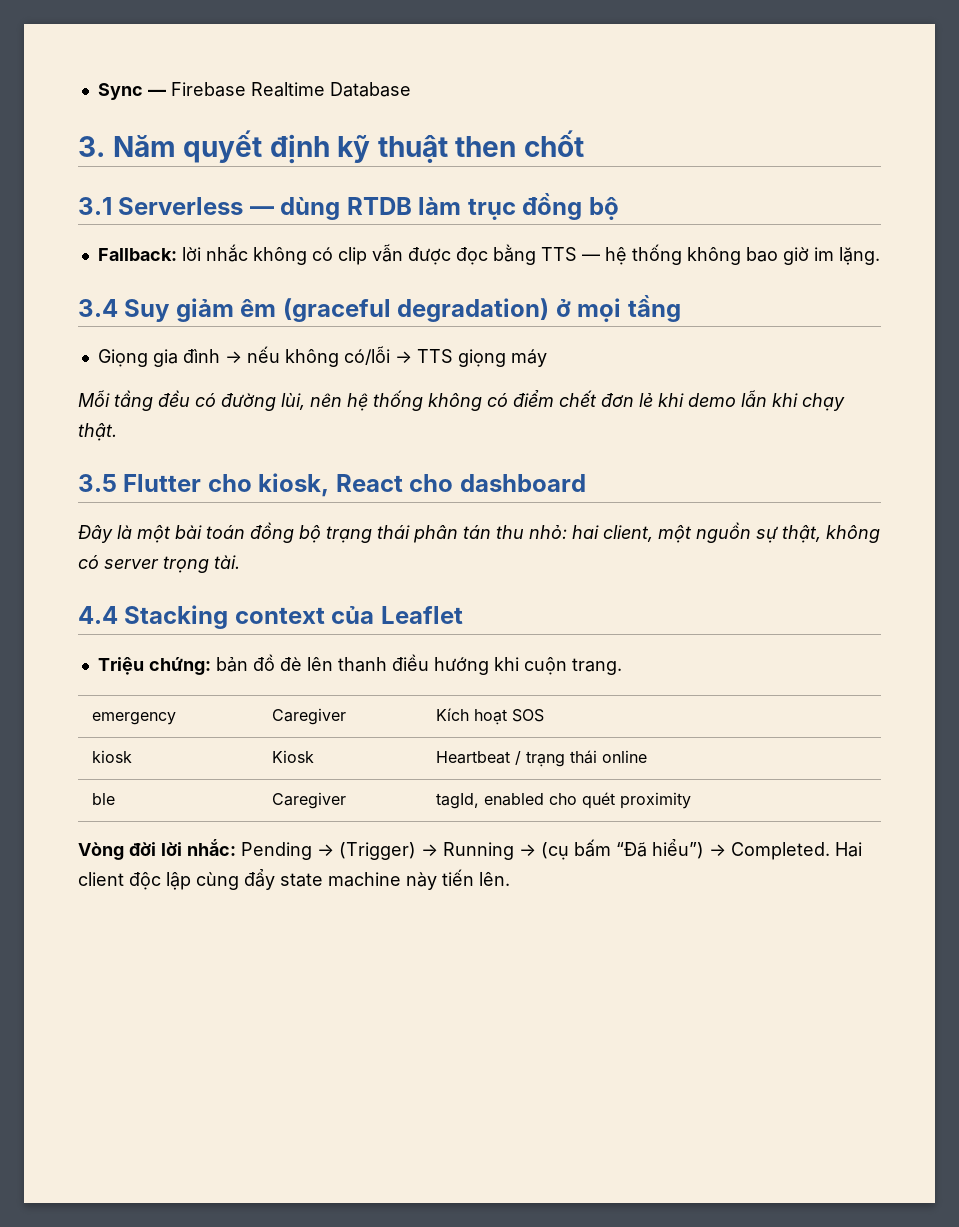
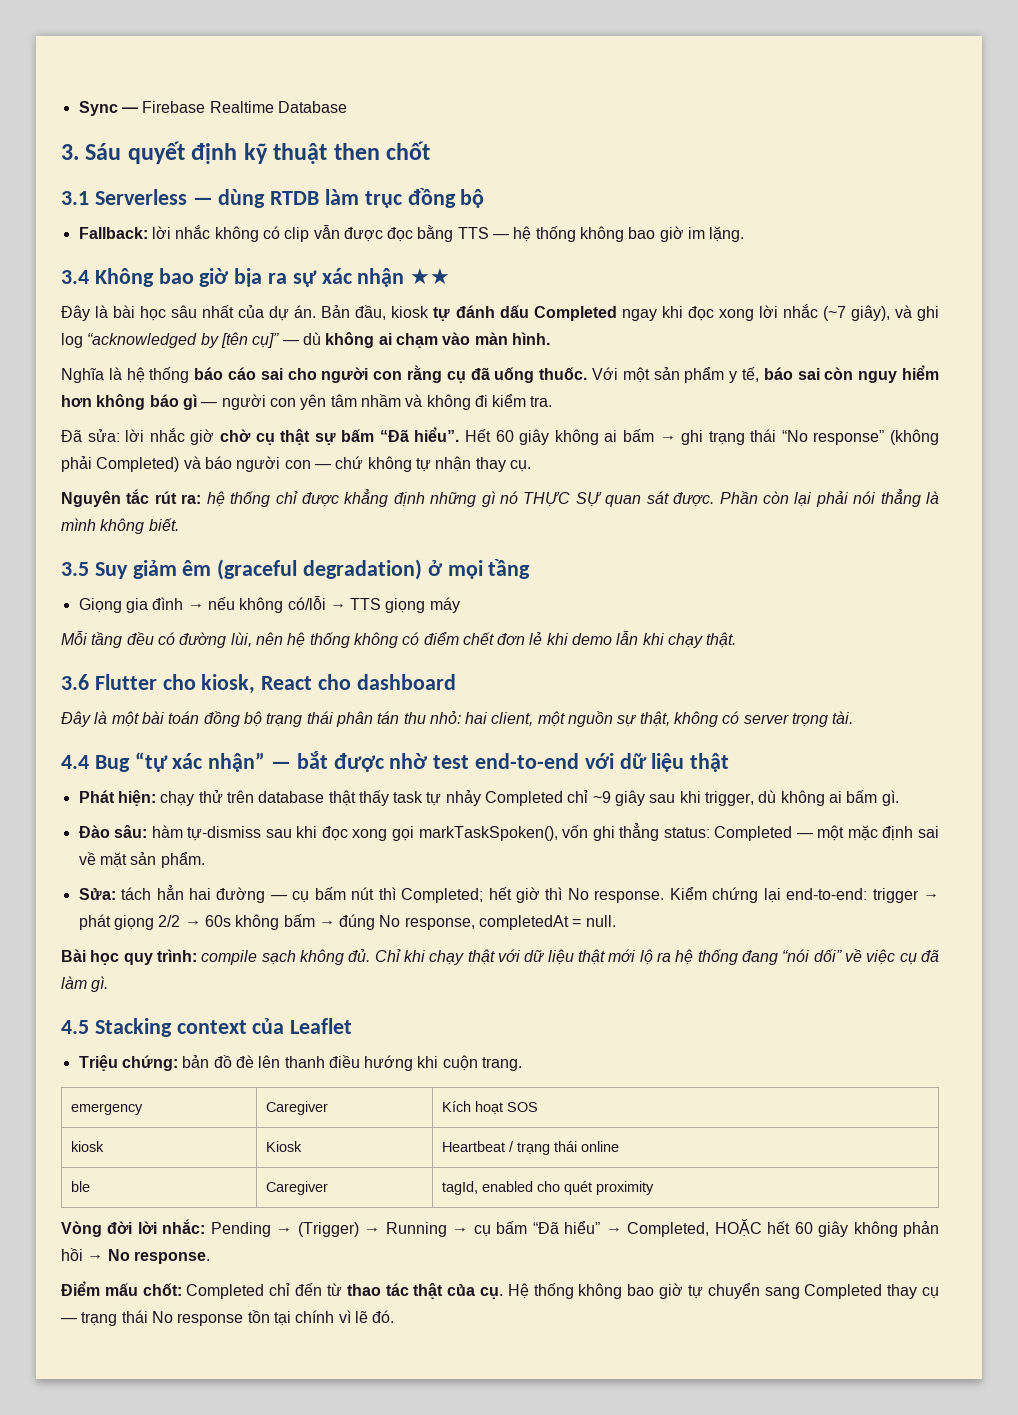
- 3. Năm quyết định kỹ thuật then chốt
+ 3. Sáu quyết định kỹ thuật then chốt
- 3.4 Suy giảm êm (graceful degradation) ở mọi tầng
+ 3.4 Không bao giờ bịa ra sự xác nhận ★★
+ Đây là bài học sâu nhất của dự án. Bản đầu, kiosk tự đánh dấu Completed ngay khi đọc xong lời nhắc (~7 giây), và ghi log “acknowledged by [tên cụ]” — dù không ai chạm vào màn hình.
+ Nghĩa là hệ thống báo cáo sai cho người con rằng cụ đã uống thuốc. Với một sản phẩm y tế, báo sai còn nguy hiểm hơn không báo gì — người con yên tâm nhầm và không đi kiểm tra.
+ Đã sửa: lời nhắc giờ chờ cụ thật sự bấm “Đã hiểu”. Hết 60 giây không ai bấm → ghi trạng thái “No response” (không phải Completed) và báo người con — chứ không tự nhận thay cụ.
+ Nguyên tắc rút ra: hệ thống chỉ được khẳng định những gì nó THỰC SỰ quan sát được. Phần còn lại phải nói thẳng là mình không biết.
+ 3.5 Suy giảm êm (graceful degradation) ở mọi tầng
- 3.5 Flutter cho kiosk, React cho dashboard
+ 3.6 Flutter cho kiosk, React cho dashboard
- 4.4 Stacking context của Leaflet
+ 4.4 Bug “tự xác nhận” — bắt được nhờ test end-to-end với dữ liệu thật
+ Phát hiện: chạy thử trên database thật thấy task tự nhảy Completed chỉ ~9 giây sau khi trigger, dù không ai bấm gì.
+ Đào sâu: hàm tự-dismiss sau khi đọc xong gọi markTaskSpoken(), vốn ghi thẳng status: Completed — một mặc định sai về mặt sản phẩm.
+ Sửa: tách hẳn hai đường — cụ bấm nút thì Completed; hết giờ thì No response. Kiểm chứng lại end-to-end: trigger → phát giọng 2/2 → 60s không bấm → đúng No response, completedAt = null.
+ Bài học quy trình: compile sạch không đủ. Chỉ khi chạy thật với dữ liệu thật mới lộ ra hệ thống đang “nói dối” về việc cụ đã làm gì.
+ 4.5 Stacking context của Leaflet
- Vòng đời lời nhắc: Pending → (Trigger) → Running → (cụ bấm “Đã hiểu”) → Completed. Hai client độc lập cùng đẩy state machine này tiến lên.
+ Vòng đời lời nhắc: Pending → (Trigger) → Running → cụ bấm “Đã hiểu” → Completed, HOẶC hết 60 giây không phản hồi → No response.
+ Điểm mấu chốt: Completed chỉ đến từ thao tác thật của cụ. Hệ thống không bao giờ tự chuyển sang Completed thay cụ — trạng thái No response tồn tại chính vì lẽ đó.

